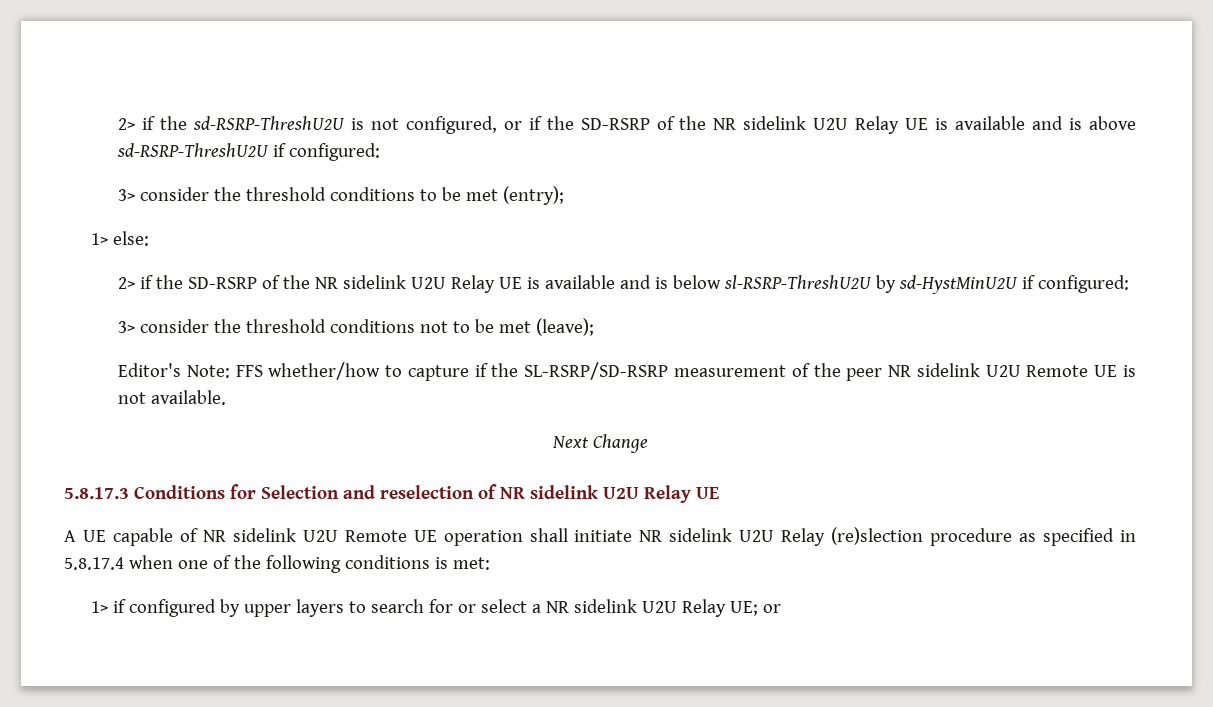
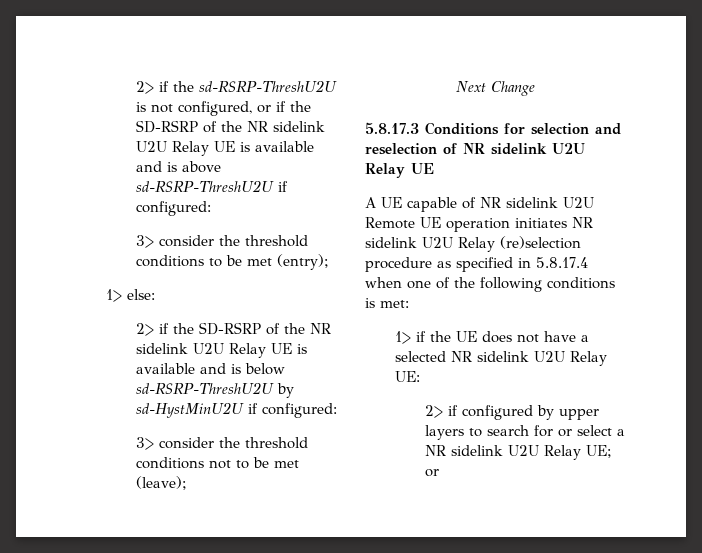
- 2> if the SD-RSRP of the NR sidelink U2U Relay UE is available and is below sl-RSRP-ThreshU2U by sd-HystMinU2U if configured:
+ 2> if the SD-RSRP of the NR sidelink U2U Relay UE is available and is below sd-RSRP-ThreshU2U by sd-HystMinU2U if configured:
- Editor's Note: FFS whether/how to capture if the SL-RSRP/SD-RSRP measurement of the peer NR sidelink U2U Remote UE is not available.
- 5.8.17.3 Conditions for Selection and reselection of NR sidelink U2U Relay UE
+ 5.8.17.3 Conditions for selection and reselection of NR sidelink U2U Relay UE
- A UE capable of NR sidelink U2U Remote UE operation shall initiate NR sidelink U2U Relay (re)slection procedure as specified in 5.8.17.4 when one of the following conditions is met:
+ A UE capable of NR sidelink U2U Remote UE operation initiates NR sidelink U2U Relay (re)selection procedure as specified in 5.8.17.4 when one of the following conditions is met:
- 1> if configured by upper layers to search for or select a NR sidelink U2U Relay UE; or
+ 1> if the UE does not have a selected NR sidelink U2U Relay UE:
+ 2> if configured by upper layers to search for or select a NR sidelink U2U Relay UE; or

